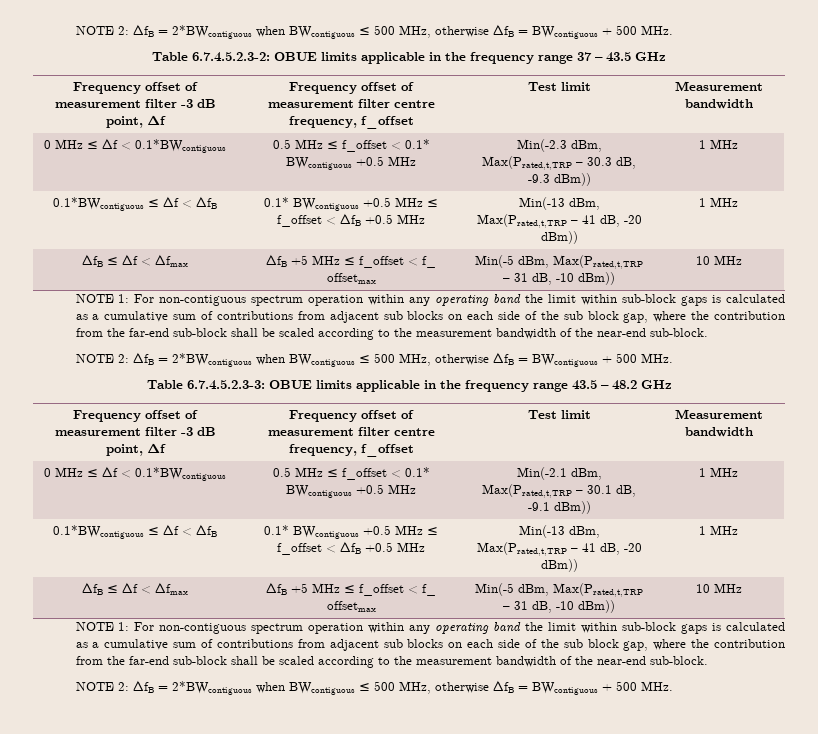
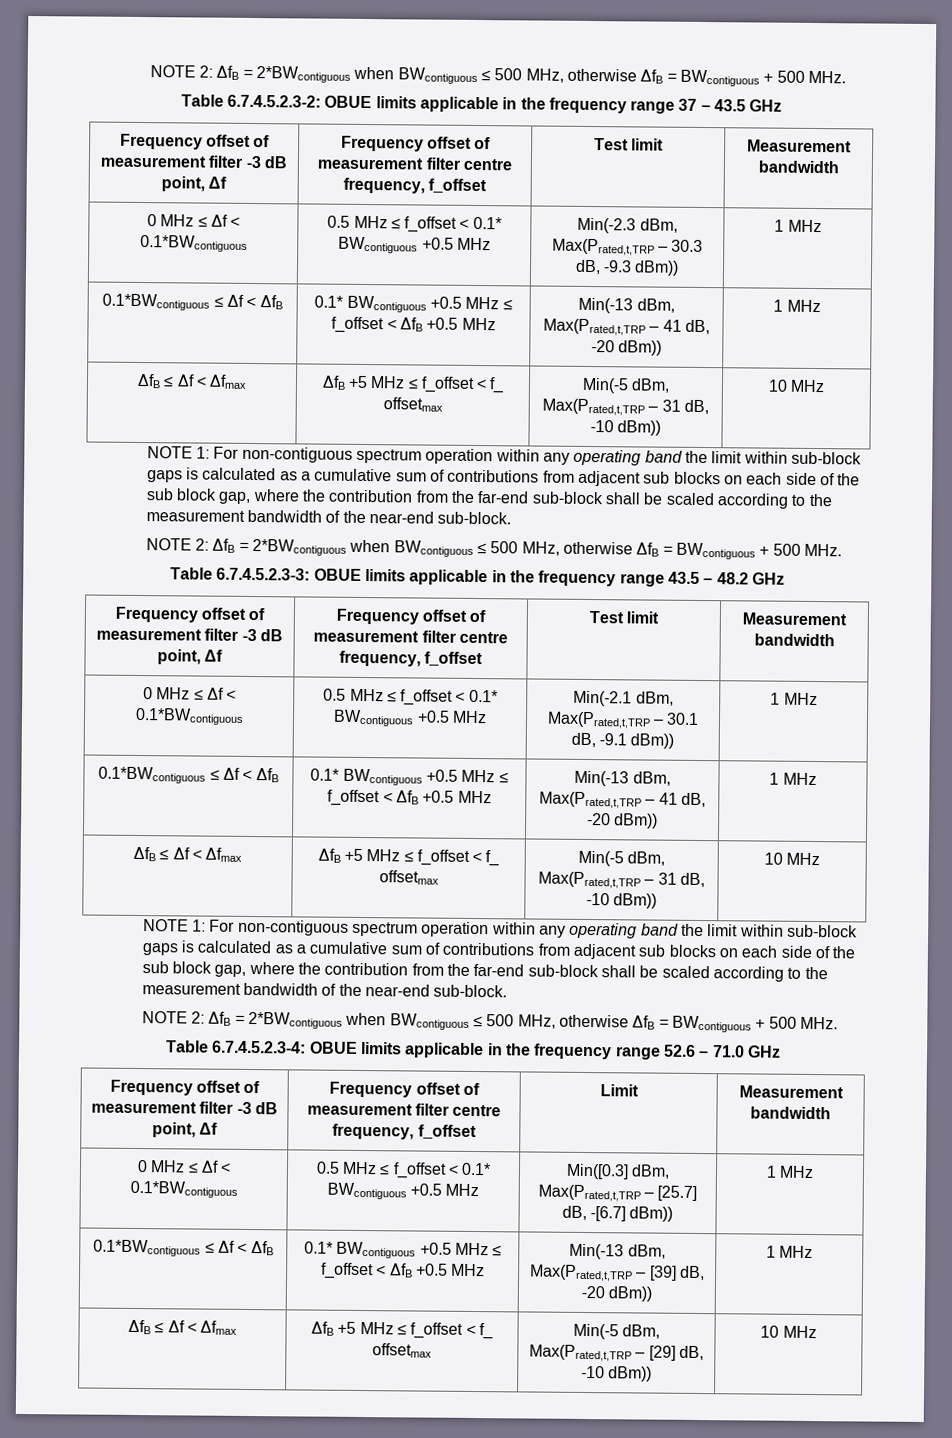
+ Table 6.7.4.5.2.3-4: OBUE limits applicable in the frequency range 52.6 – 71.0 GHz
+ Frequency offset of measurement filter -3 dB point, Δf | Frequency offset of measurement filter centre frequency, f_offset | Limit | Measurement bandwidth
+ 0 MHz ≤ Δf < 0.1*BWcontiguous | 0.5 MHz ≤ f_offset < 0.1* BWcontiguous +0.5 MHz | Min([0.3] dBm, Max(Prated,t,TRP – [25.7] dB, -[6.7] dBm)) | 1 MHz
+ 0.1*BWcontiguous ≤ Δf < ΔfB | 0.1* BWcontiguous +0.5 MHz ≤ f_offset < ΔfB +0.5 MHz | Min(-13 dBm, Max(Prated,t,TRP – [39] dB, -20 dBm)) | 1 MHz
+ ΔfB ≤ Δf < Δfmax | ΔfB +5 MHz ≤ f_offset < f_ offsetmax | Min(-5 dBm, Max(Prated,t,TRP – [29] dB, -10 dBm)) | 10 MHz

